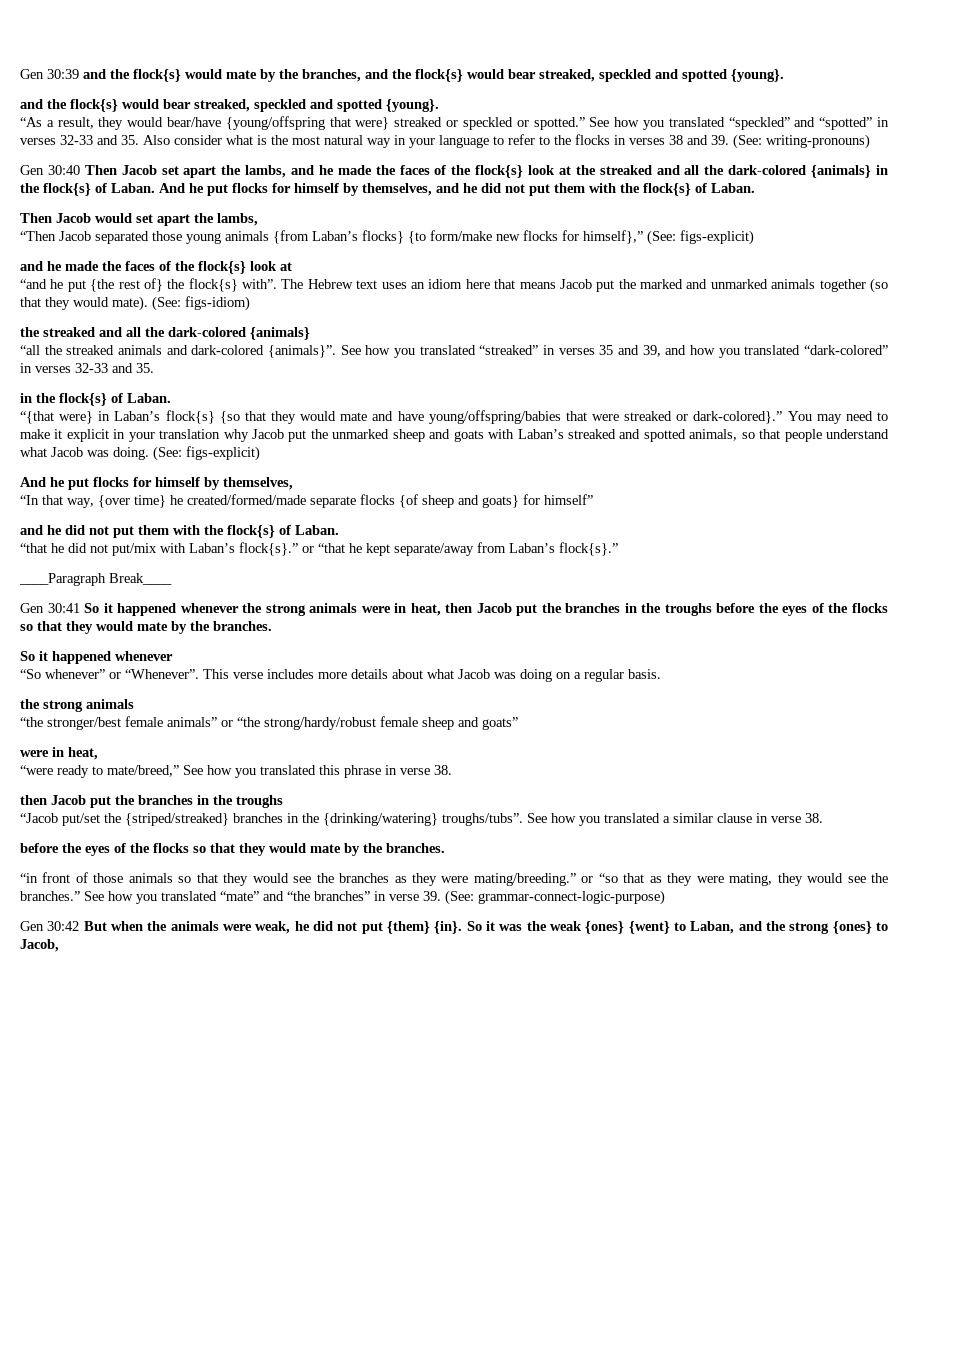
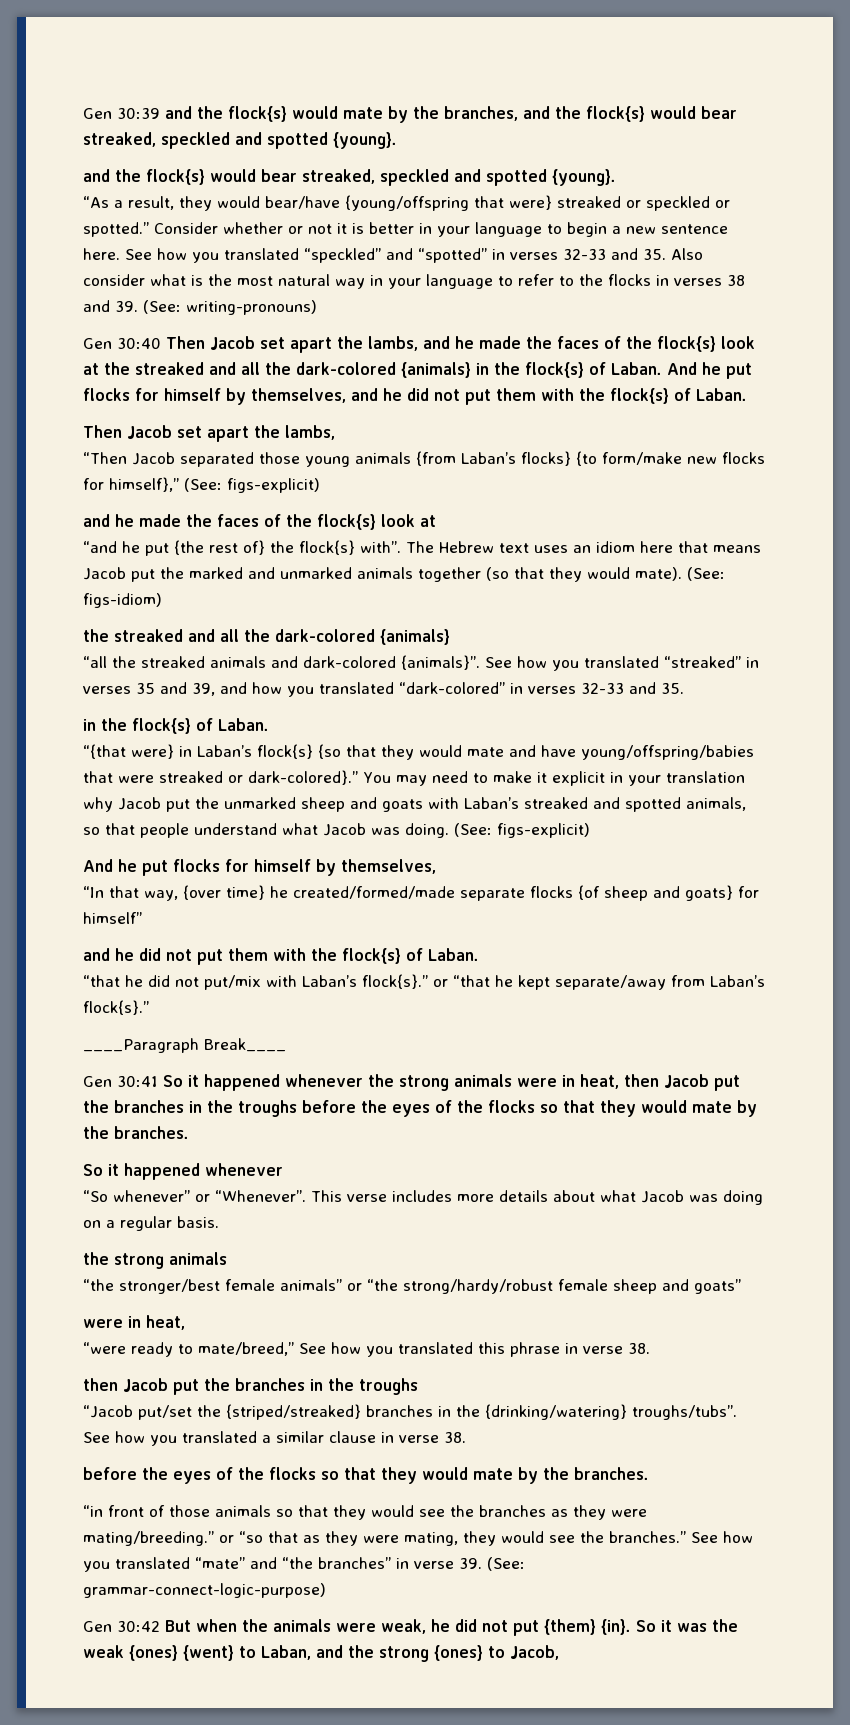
+ Consider whether or not it is better in your language to begin a new sentence here.
  And he put flocks for himself by themselves, and he did not put them with the flock{s} of Laban.
- Then Jacob would set apart the lambs,
+ Then Jacob set apart the lambs,

